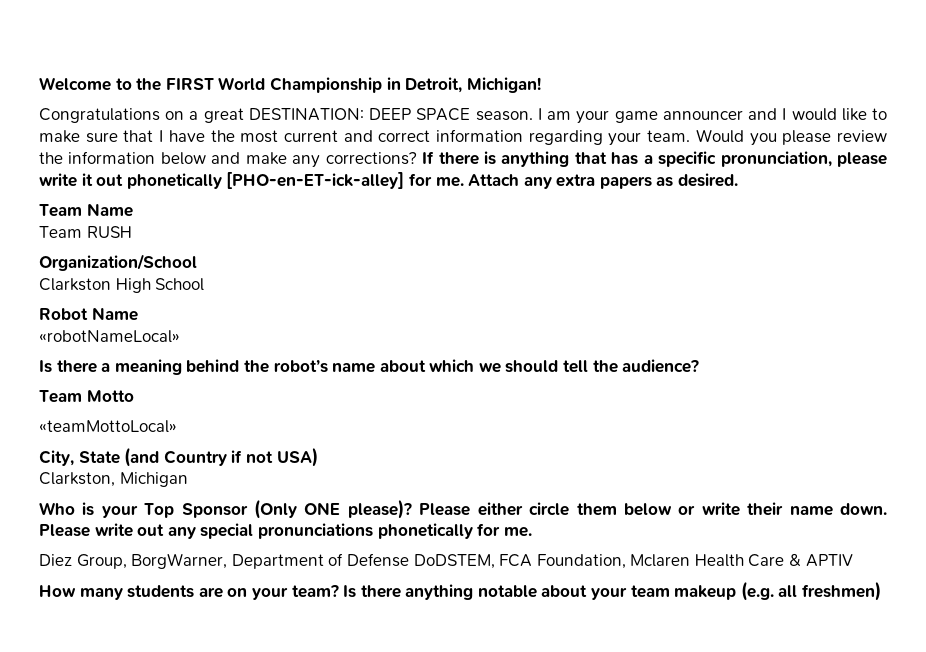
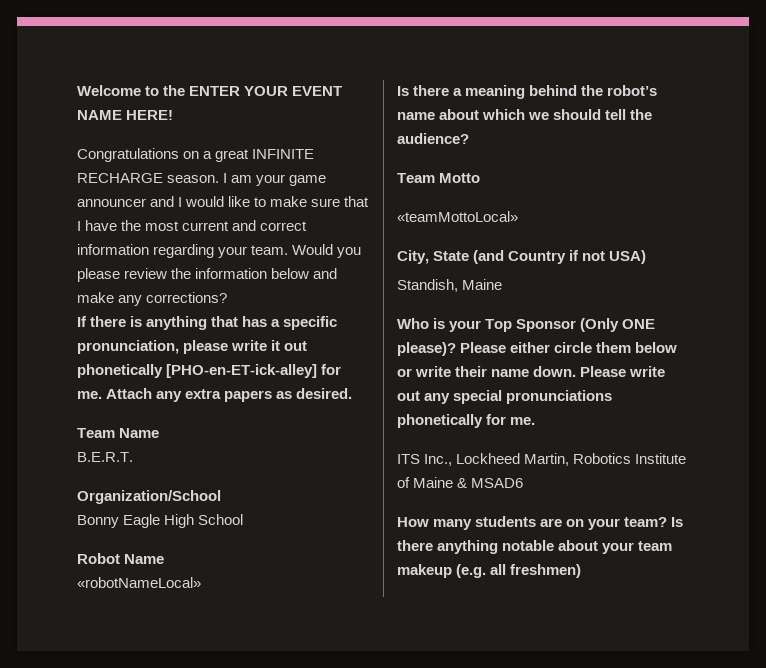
- Welcome to the FIRST World Championship in Detroit, Michigan!
+ Welcome to the ENTER YOUR EVENT NAME HERE!
- Congratulations on a great DESTINATION: DEEP SPACE season.
+ Congratulations on a great INFINITE RECHARGE season.
- Would you please review the information below and make any corrections? If there is anything that has a specific pronunciation, please write it out phonetically [PHO-en-ET-ick-alley] for me.
+ Would you please review the information below and make any corrections?
+ If there is anything that has a specific pronunciation, please write it out phonetically [PHO-en-ET-ick-alley] for me.
- Team RUSH
+ B.E.R.T.
- Clarkston High School
+ Bonny Eagle High School
- Clarkston, Michigan
+ Standish, Maine
- Diez Group, BorgWarner, Department of Defense DoDSTEM, FCA Foundation, Mclaren Health Care & APTIV
+ ITS Inc., Lockheed Martin, Robotics Institute of Maine & MSAD6

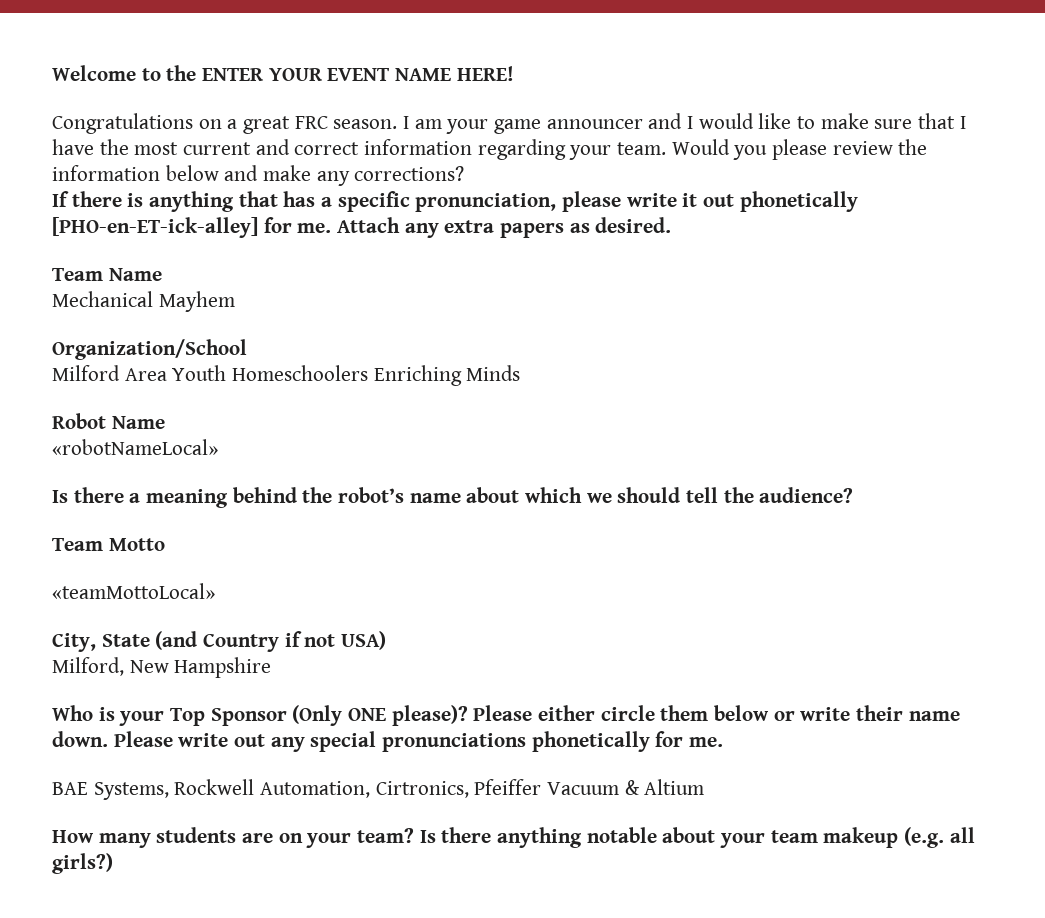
- Congratulations on a great INFINITE RECHARGE season.
+ Congratulations on a great FRC season.
- B.E.R.T.
+ Mechanical Mayhem
- Bonny Eagle High School
+ Milford Area Youth Homeschoolers Enriching Minds
- Standish, Maine
+ Milford, New Hampshire
- ITS Inc., Lockheed Martin, Robotics Institute of Maine & MSAD6
+ BAE Systems, Rockwell Automation, Cirtronics, Pfeiffer Vacuum & Altium
- Is there anything notable about your team makeup (e.g. all freshmen)
+ Is there anything notable about your team makeup (e.g. all girls?)

